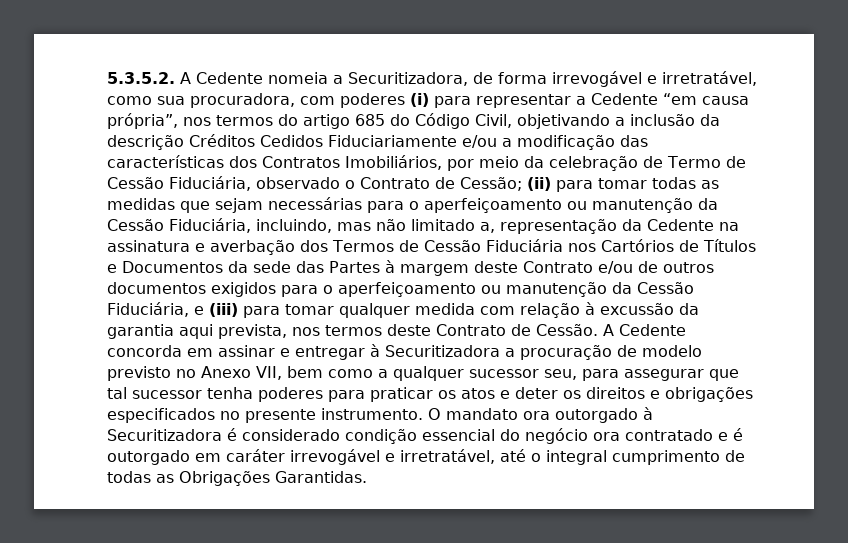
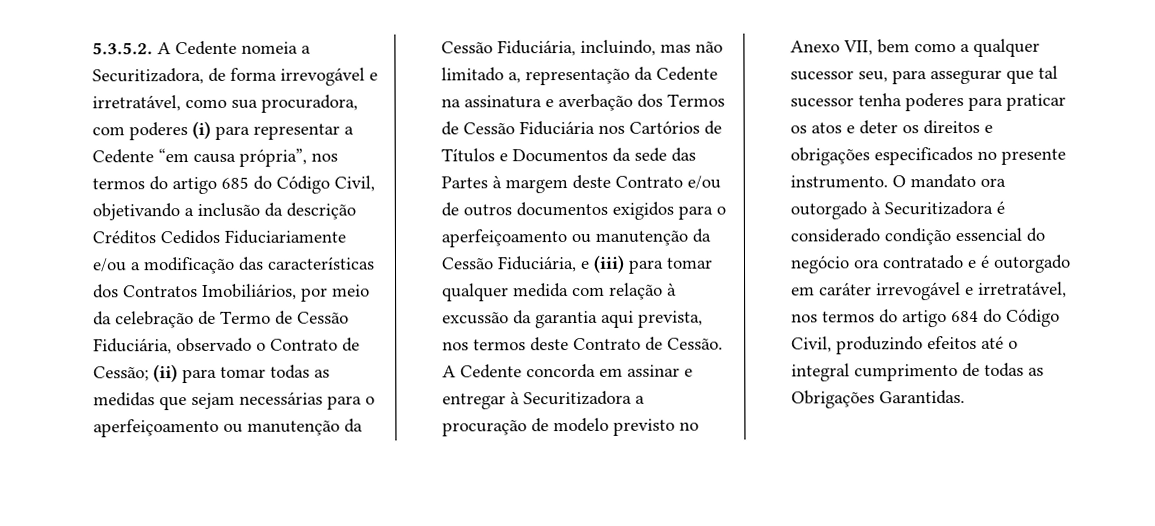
- O mandato ora outorgado à Securitizadora é considerado condição essencial do negócio ora contratado e é outorgado em caráter irrevogável e irretratável, até o integral cumprimento de todas as Obrigações Garantidas.
+ O mandato ora outorgado à Securitizadora é considerado condição essencial do negócio ora contratado e é outorgado em caráter irrevogável e irretratável, nos termos do artigo 684 do Código Civil, produzindo efeitos até o integral cumprimento de todas as Obrigações Garantidas.

